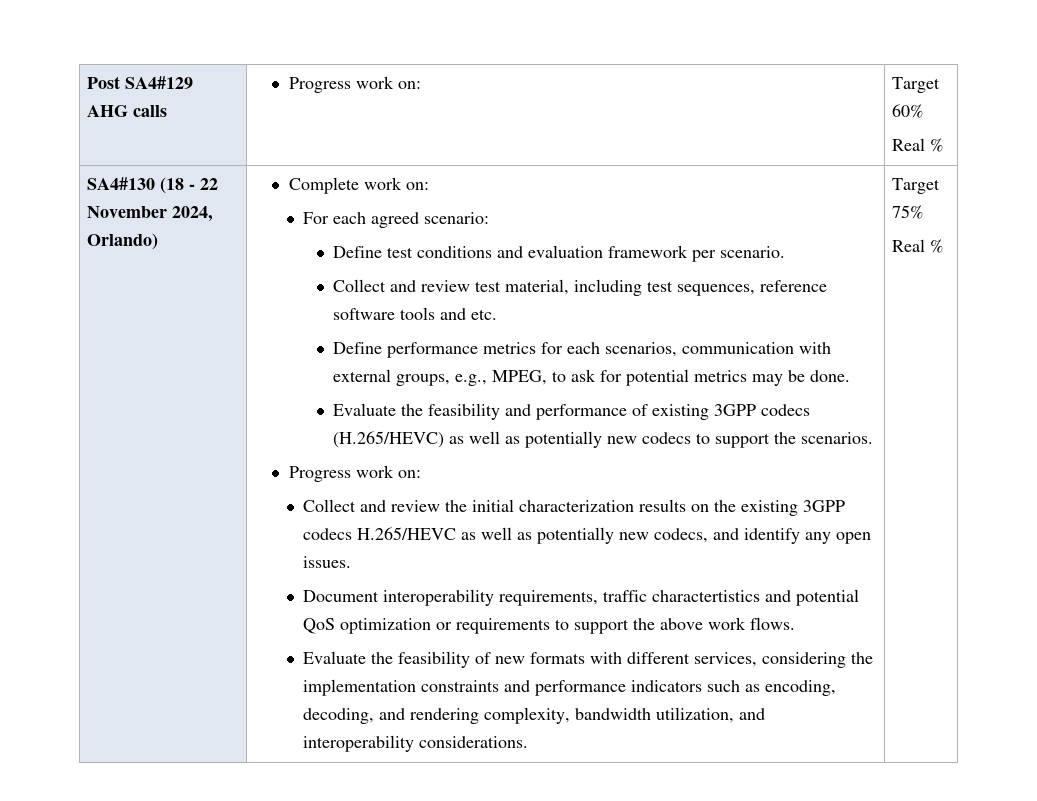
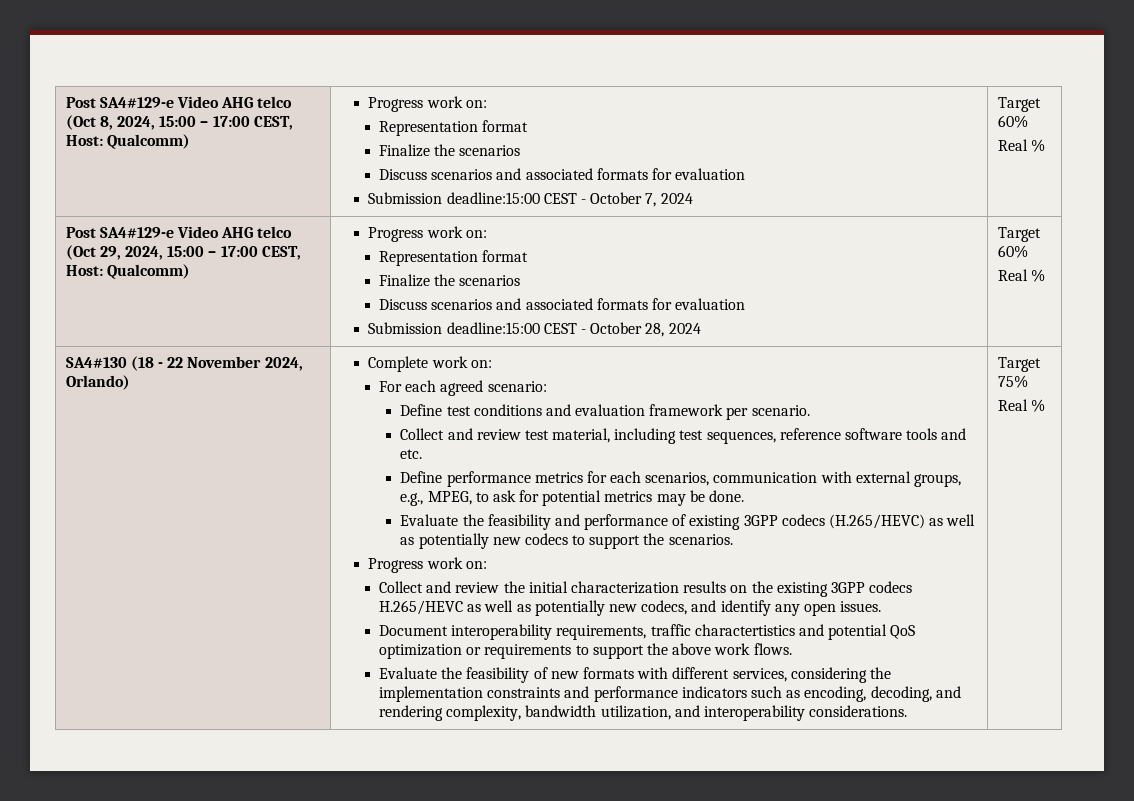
- Post SA4#129 AHG calls | Progress work on: | Target 60%
+ Post SA4#129-e Video AHG telco (Oct 8, 2024, 15:00 – 17:00 CEST, Host: Qualcomm) | Progress work on:
+ Representation format
+ Finalize the scenarios
+ Discuss scenarios and associated formats for evaluation
+ Submission deadline:15:00 CEST - October 7, 2024 | Target 60%
+ Real %
+ Post SA4#129-e Video AHG telco (Oct 29, 2024, 15:00 – 17:00 CEST, Host: Qualcomm) | Progress work on:
+ Representation format
+ Finalize the scenarios
+ Discuss scenarios and associated formats for evaluation
+ Submission deadline:15:00 CEST - October 28, 2024 | Target 60%

